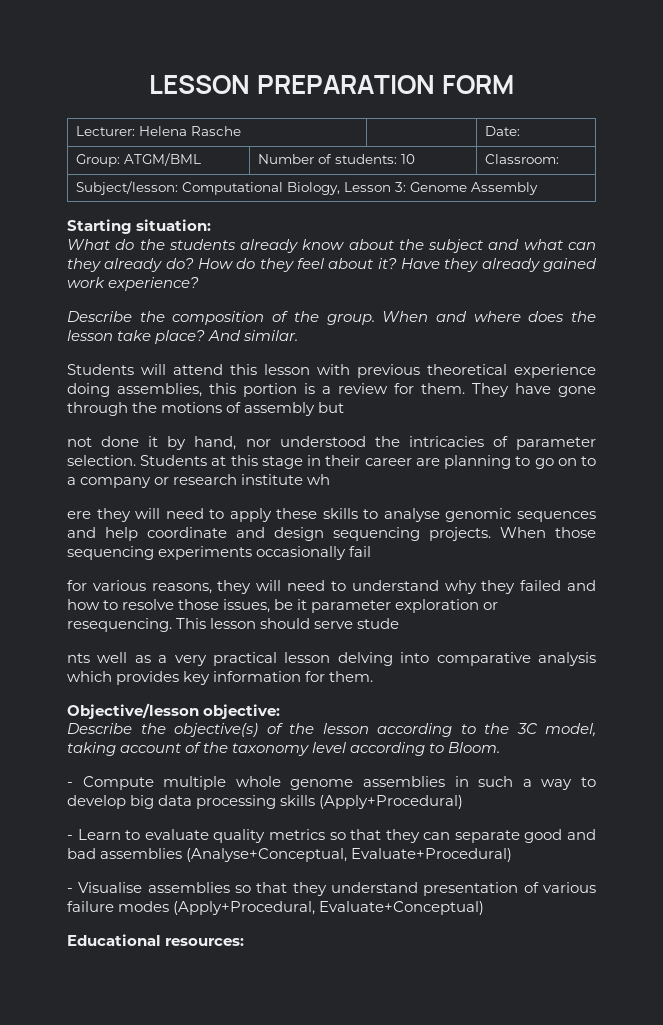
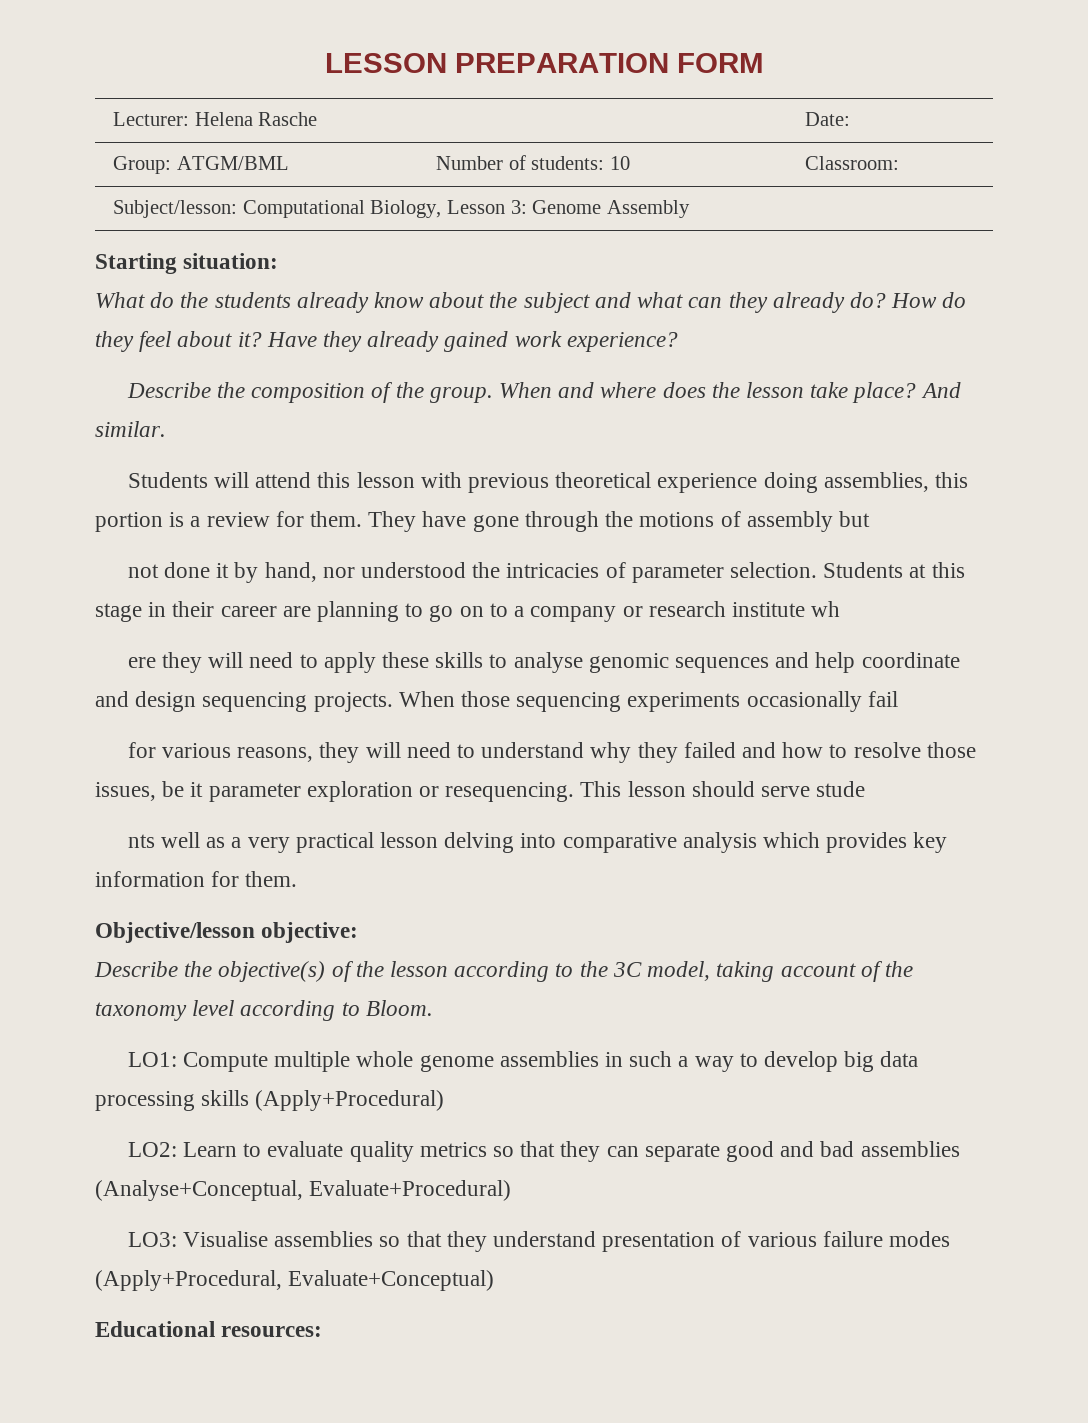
- - Compute multiple whole genome assemblies in such a way to develop big data processing skills (Apply+Procedural)
+ LO1: Compute multiple whole genome assemblies in such a way to develop big data processing skills (Apply+Procedural)
- - Learn to evaluate quality metrics so that they can separate good and bad assemblies (Analyse+Conceptual, Evaluate+Procedural)
+ LO2: Learn to evaluate quality metrics so that they can separate good and bad assemblies (Analyse+Conceptual, Evaluate+Procedural)
- - Visualise assemblies so that they understand presentation of various failure modes (Apply+Procedural, Evaluate+Conceptual)
+ LO3: Visualise assemblies so that they understand presentation of various failure modes (Apply+Procedural, Evaluate+Conceptual)

